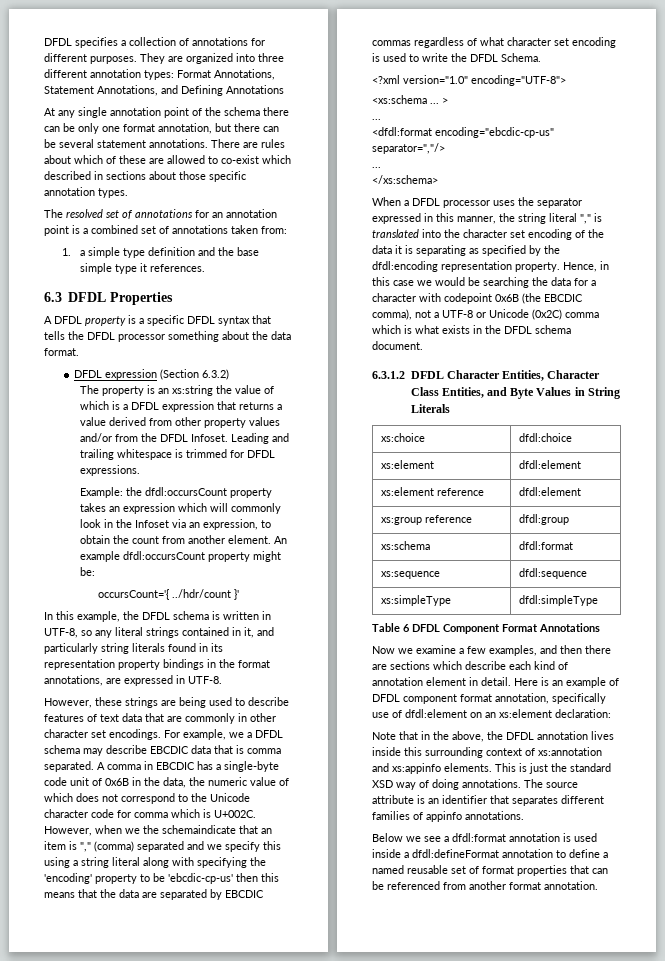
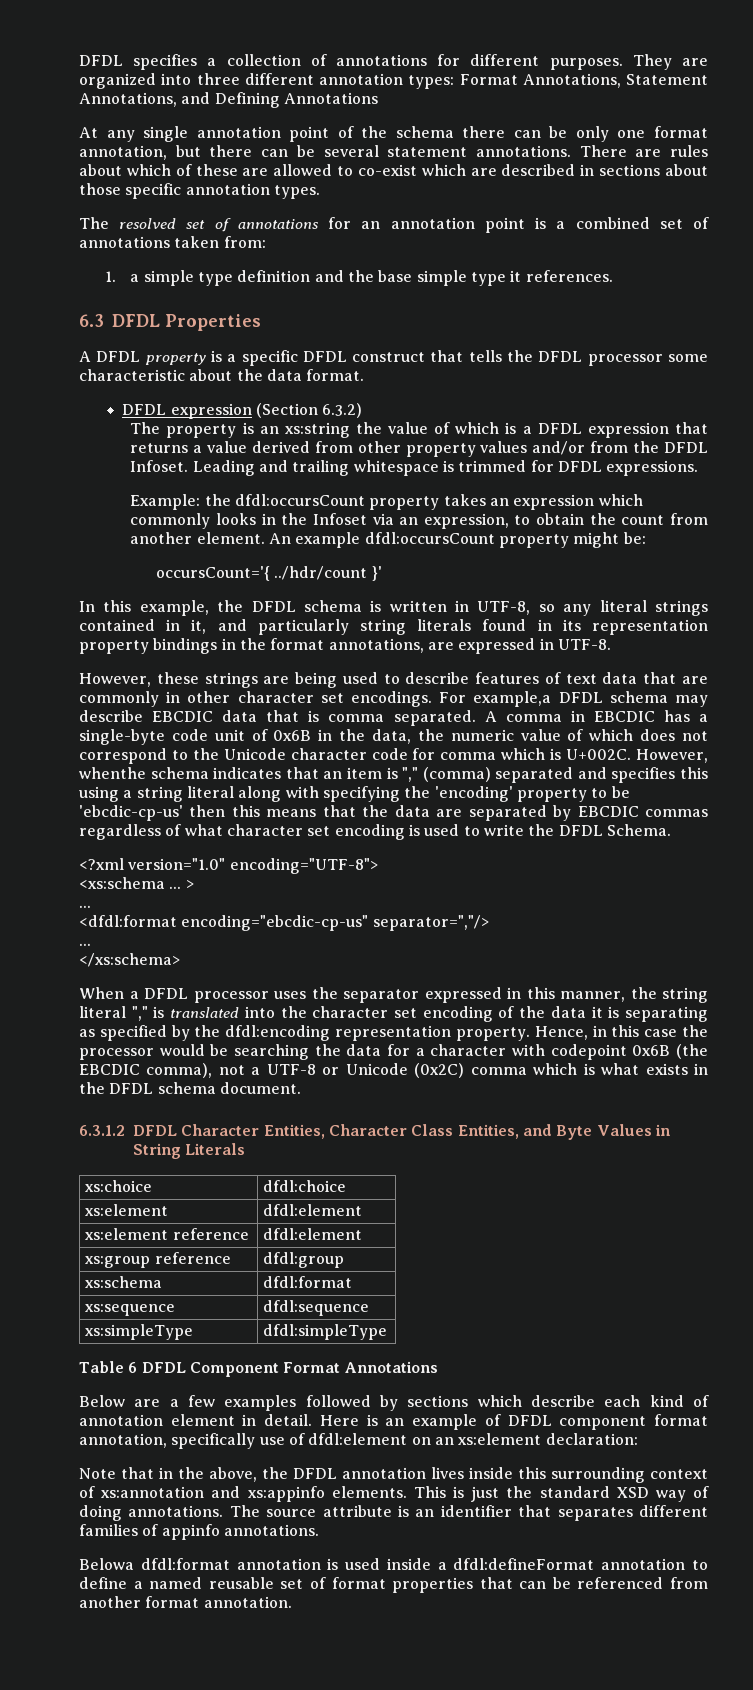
- There are rules about which of these are allowed to co-exist which described in sections about those specific annotation types.
+ There are rules about which of these are allowed to co-exist which are described in sections about those specific annotation types.
- A DFDL property is a specific DFDL syntax that tells the DFDL processor something about the data format.
+ A DFDL property is a specific DFDL construct that tells the DFDL processor some characteristic about the data format.
- Example: the dfdl:occursCount property takes an expression which will commonly look in the Infoset via an expression, to obtain the count from another element.
+ Example: the dfdl:occursCount property takes an expression which commonly looks in the Infoset via an expression, to obtain the count from another element.
- For example, we a DFDL schema may describe EBCDIC data that is comma separated.
+ For example,a DFDL schema may describe EBCDIC data that is comma separated.
- However, when we the schemaindicate that an item is "," (comma) separated and we specify this using a string literal along with specifying the 'encoding' property to be 'ebcdic-cp-us' then this means that the data are separated by EBCDIC commas regardless of what character set encoding is used to write the DFDL Schema.
+ However, whenthe schema indicates that an item is "," (comma) separated and specifies this using a string literal along with specifying the 'encoding' property to be 'ebcdic-cp-us' then this means that the data are separated by EBCDIC commas regardless of what character set encoding is used to write the DFDL Schema.
- Hence, in this case we would be searching the data for a character with codepoint 0x6B (the EBCDIC comma), not a UTF-8 or Unicode (0x2C) comma which is what exists in the DFDL schema document.
+ Hence, in this case the processor would be searching the data for a character with codepoint 0x6B (the EBCDIC comma), not a UTF-8 or Unicode (0x2C) comma which is what exists in the DFDL schema document.
- Now we examine a few examples, and then there are sections which describe each kind of annotation element in detail.
+ Below are a few examples followed by sections which describe each kind of annotation element in detail.
- Below we see a dfdl:format annotation is used inside a dfdl:defineFormat annotation to define a named reusable set of format properties that can be referenced from another format annotation.
+ Belowa dfdl:format annotation is used inside a dfdl:defineFormat annotation to define a named reusable set of format properties that can be referenced from another format annotation.

